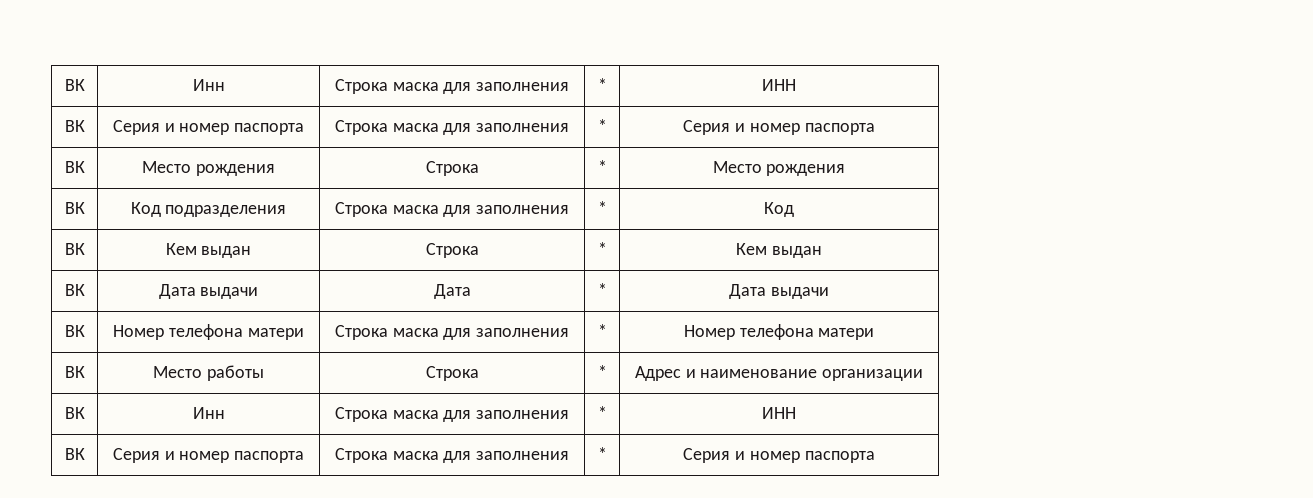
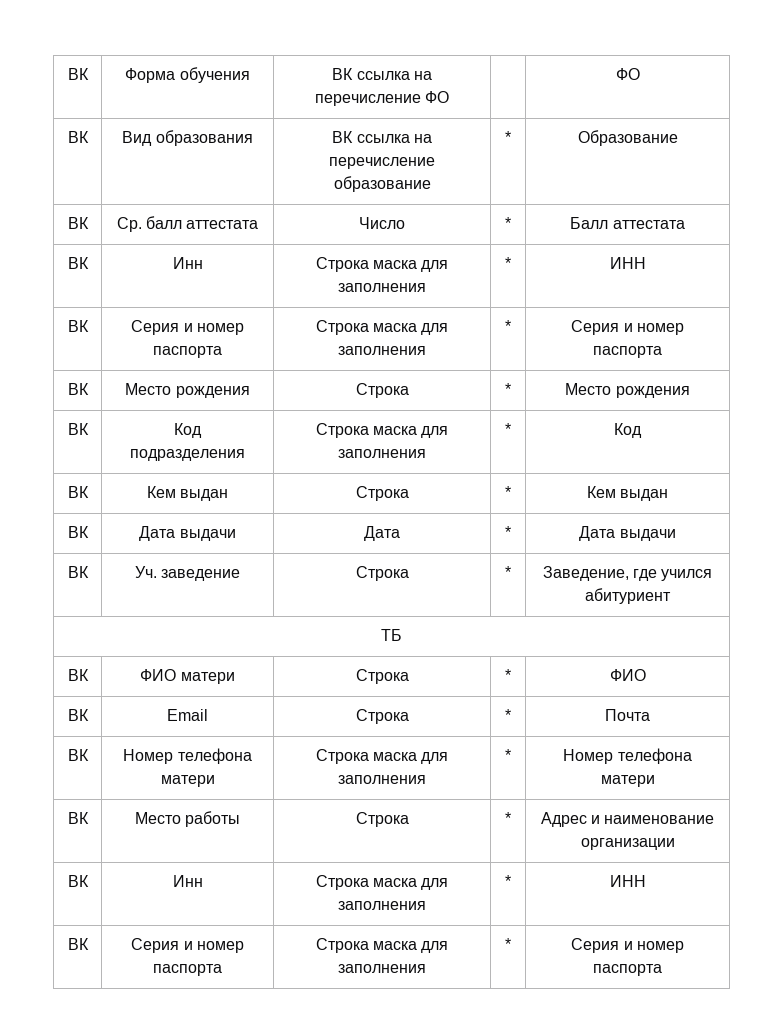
+ ВК | Форма обучения | ВК ссылка на перечисление ФО | | ФО
+ ВК | Вид образования | ВК ссылка на перечисление образование | * | Образование
+ ВК | Ср. балл аттестата | Число | * | Балл аттестата
+ ВК | Уч. заведение | Строка | * | Заведение, где учился абитуриент
+ ТБ
+ ВК | ФИО матери | Строка | * | ФИО
+ ВК | Email | Строка | * | Почта

